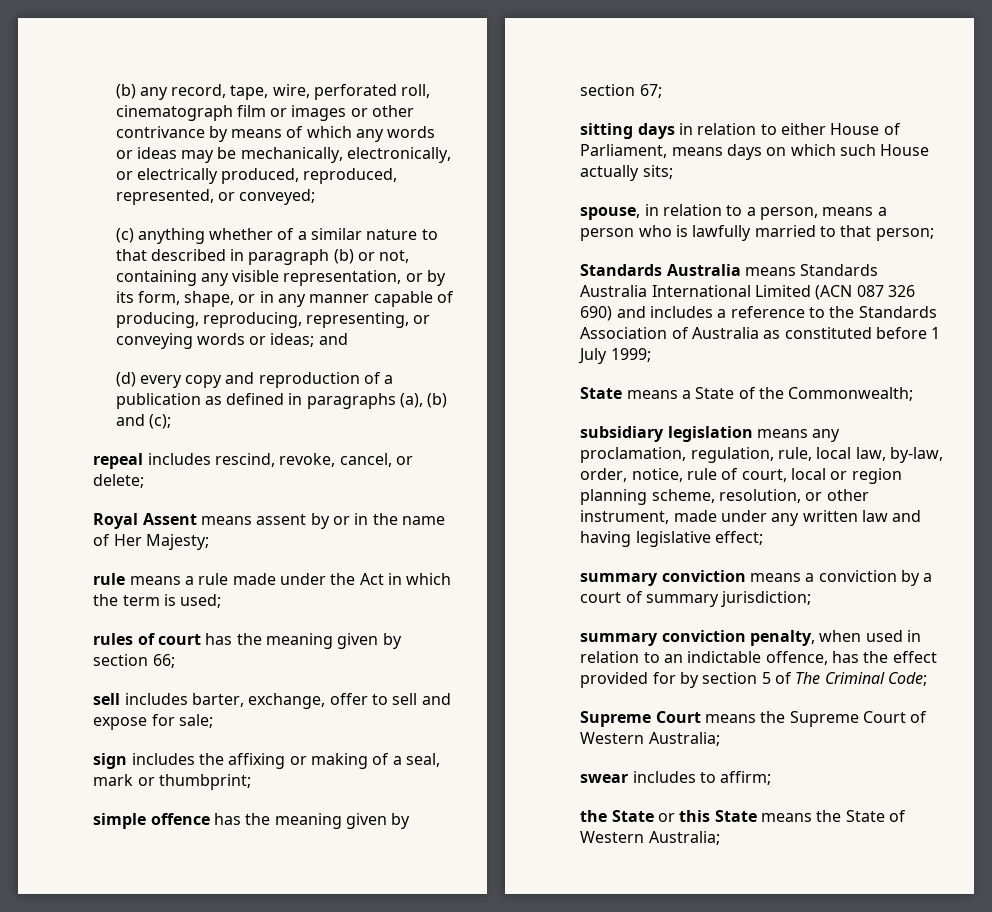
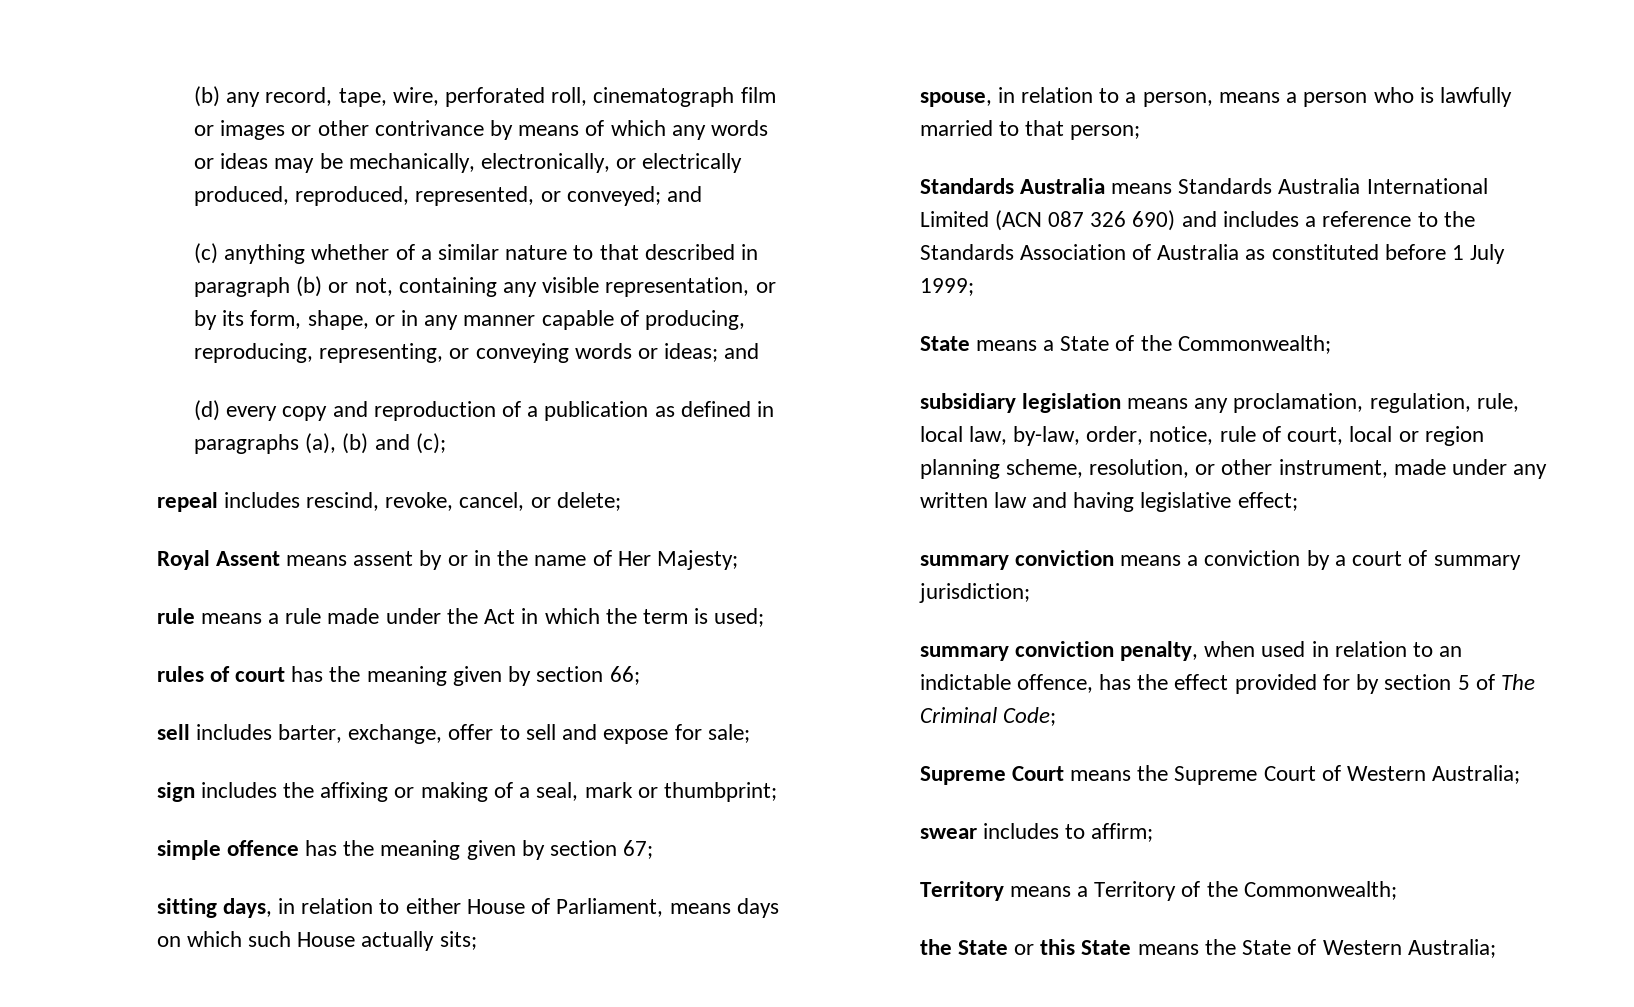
- (b) any record, tape, wire, perforated roll, cinematograph film or images or other contrivance by means of which any words or ideas may be mechanically, electronically, or electrically produced, reproduced, represented, or conveyed;
+ (b) any record, tape, wire, perforated roll, cinematograph film or images or other contrivance by means of which any words or ideas may be mechanically, electronically, or electrically produced, reproduced, represented, or conveyed; and
- sitting days in relation to either House of Parliament, means days on which such House actually sits;
+ sitting days, in relation to either House of Parliament, means days on which such House actually sits;
+ Territory means a Territory of the Commonwealth;

